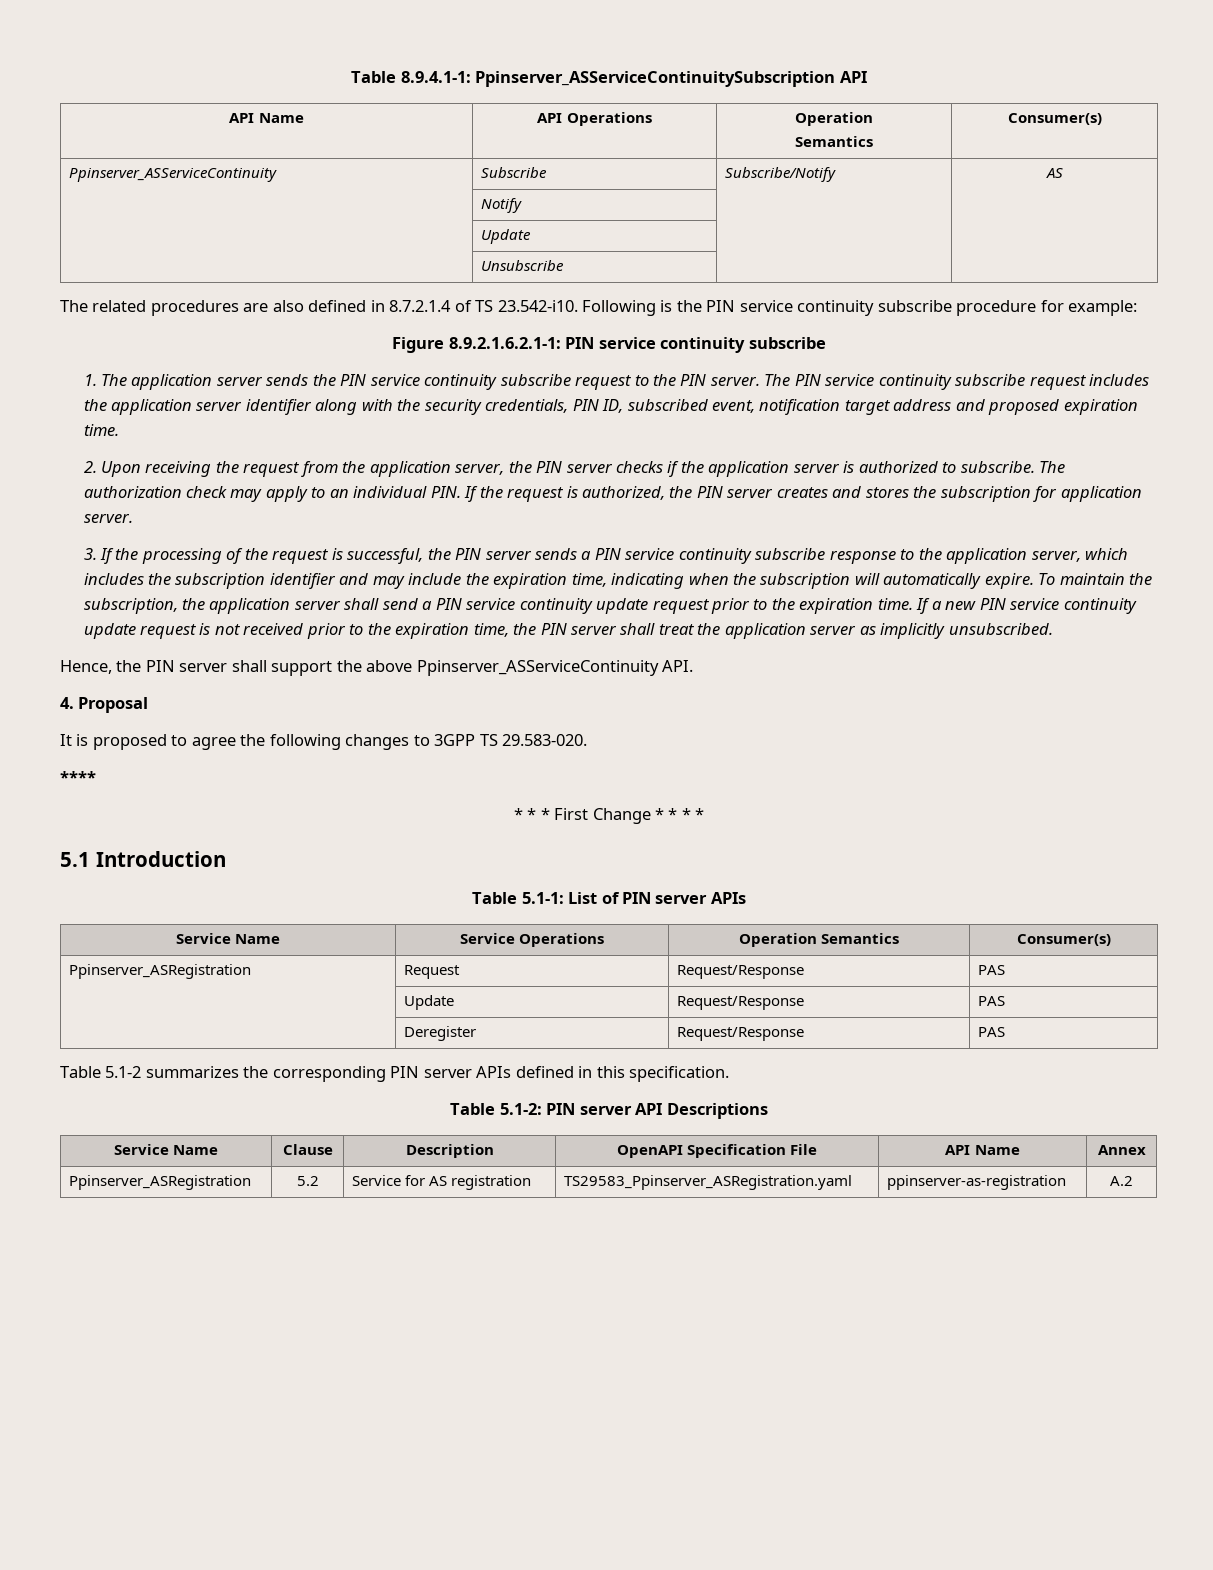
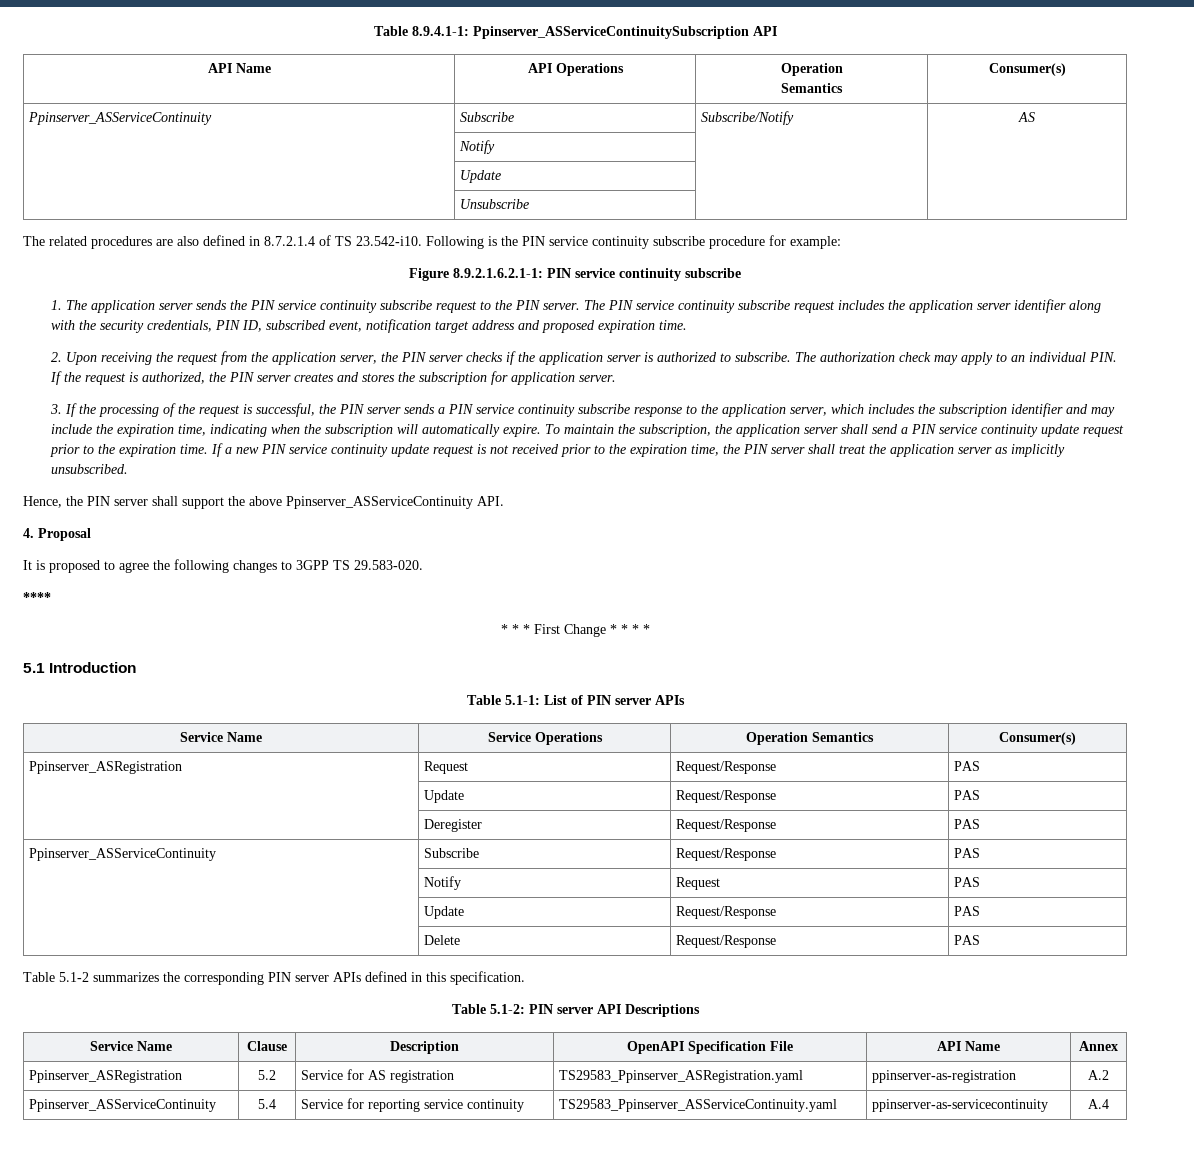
+ Ppinserver_ASServiceContinuity | Subscribe | Request/Response | PAS
+ | Notify | Request | PAS
+ | Update | Request/Response | PAS
+ | Delete | Request/Response | PAS
+ Ppinserver_ASServiceContinuity | 5.4 | Service for reporting service continuity | TS29583_Ppinserver_ASServiceContinuity.yaml | ppinserver-as-servicecontinuity | A.4

